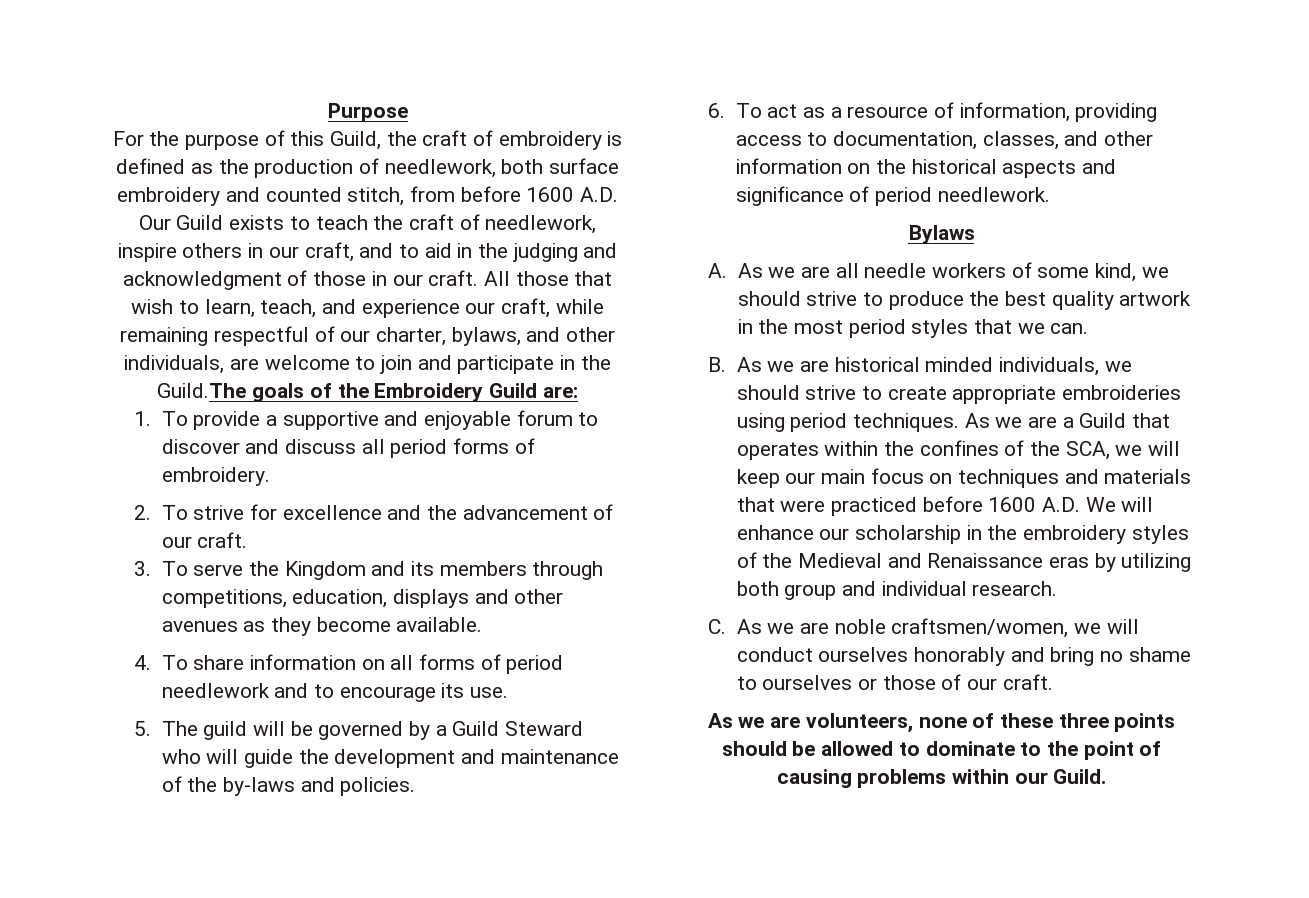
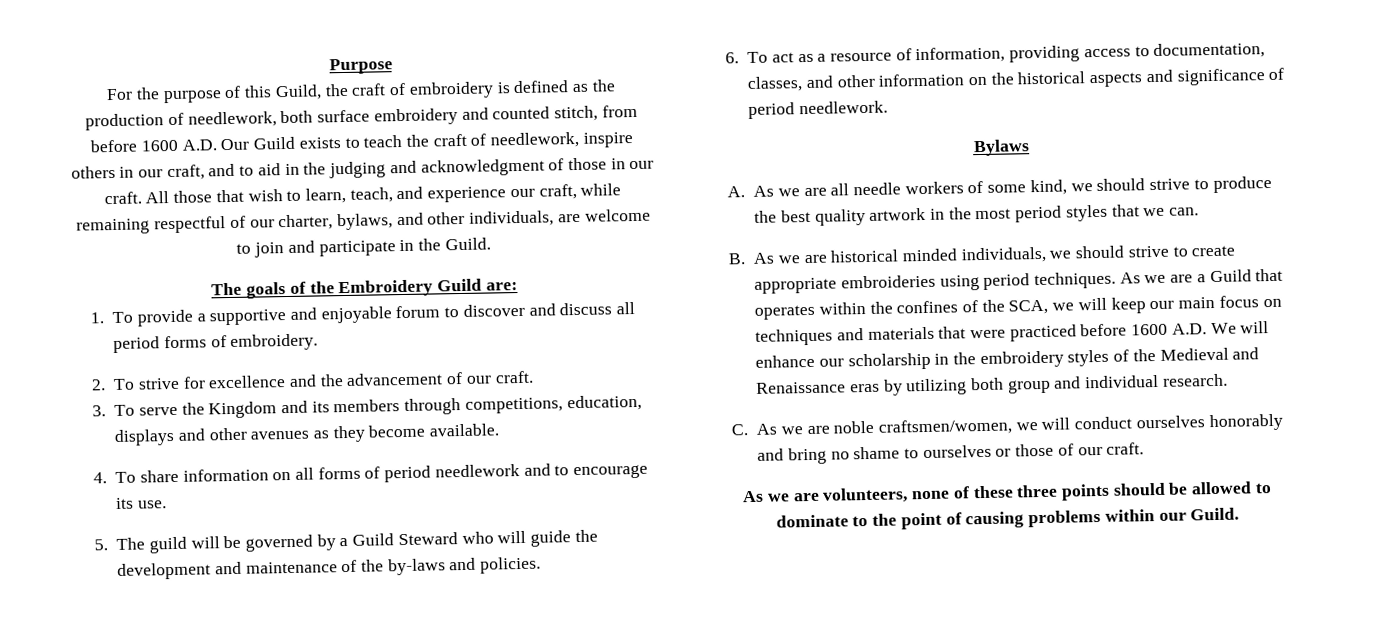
- All those that wish to learn, teach, and experience our craft, while remaining respectful of our charter, bylaws, and other individuals, are welcome to join and participate in the Guild.The goals of the Embroidery Guild are:
+ All those that wish to learn, teach, and experience our craft, while remaining respectful of our charter, bylaws, and other individuals, are welcome to join and participate in the Guild.
+ The goals of the Embroidery Guild are:

